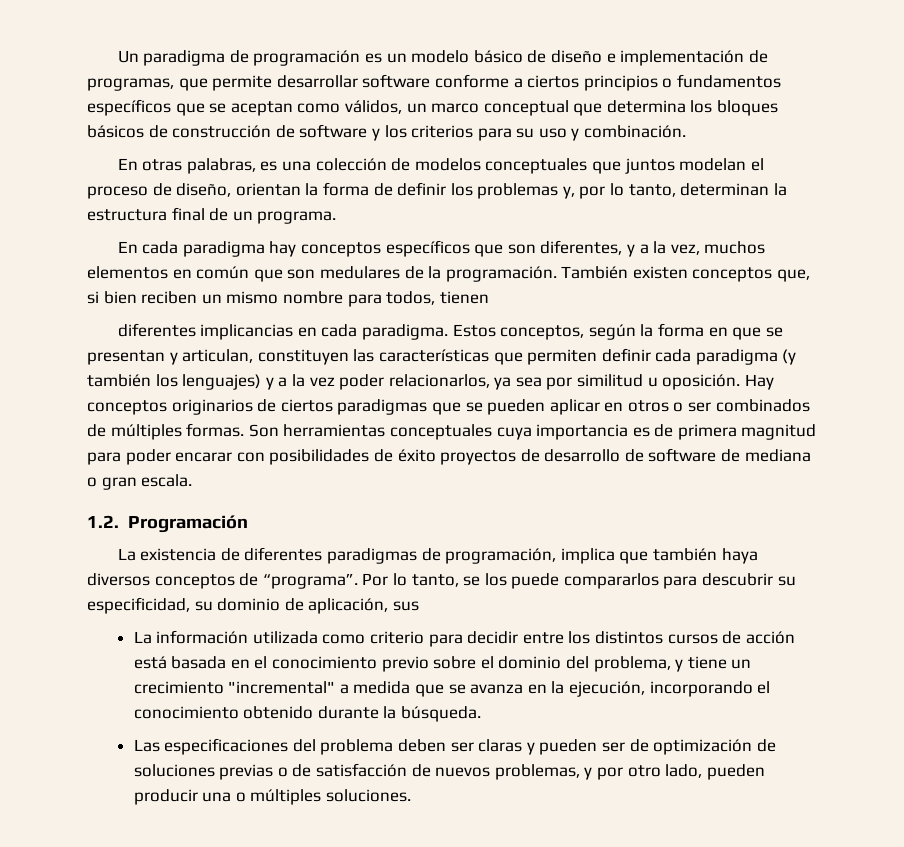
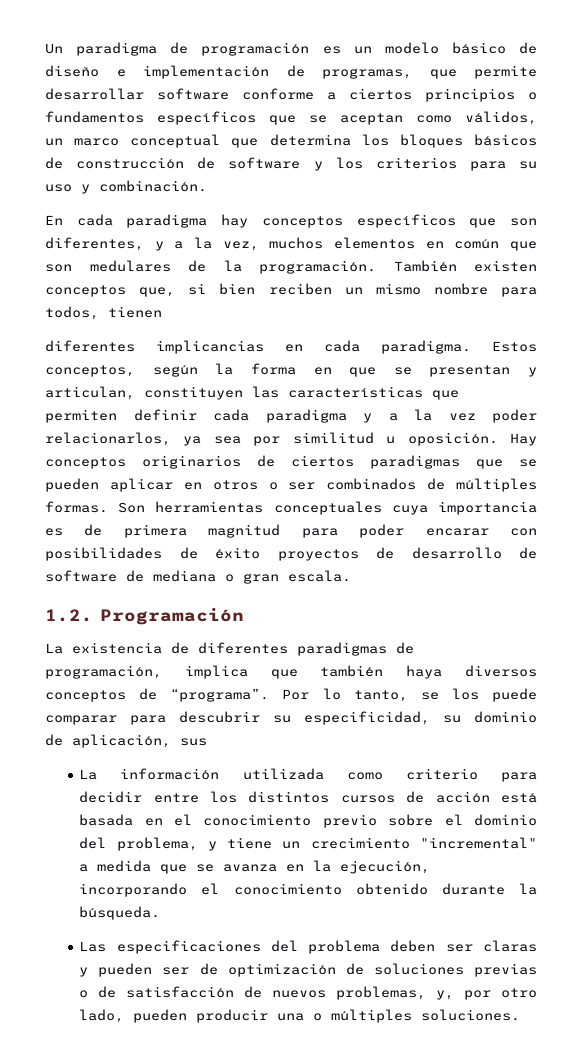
- En otras palabras, es una colección de modelos conceptuales que juntos modelan el proceso de diseño, orientan la forma de definir los problemas y, por lo tanto, determinan la estructura final de un programa.
- Estos conceptos, según la forma en que se presentan y articulan, constituyen las características que permiten definir cada paradigma (y también los lenguajes) y a la vez poder relacionarlos, ya sea por similitud u oposición.
+ Estos conceptos, según la forma en que se presentan y articulan, constituyen las características que permiten definir cada paradigma y a la vez poder relacionarlos, ya sea por similitud u oposición.
- Por lo tanto, se los puede compararlos para descubrir su especificidad, su dominio de aplicación, sus
+ Por lo tanto, se los puede comparar para descubrir su especificidad, su dominio de aplicación, sus
- Las especificaciones del problema deben ser claras y pueden ser de optimización de soluciones previas o de satisfacción de nuevos problemas, y por otro lado, pueden producir una o múltiples soluciones.
+ Las especificaciones del problema deben ser claras y pueden ser de optimización de soluciones previas o de satisfacción de nuevos problemas, y, por otro lado, pueden producir una o múltiples soluciones.

